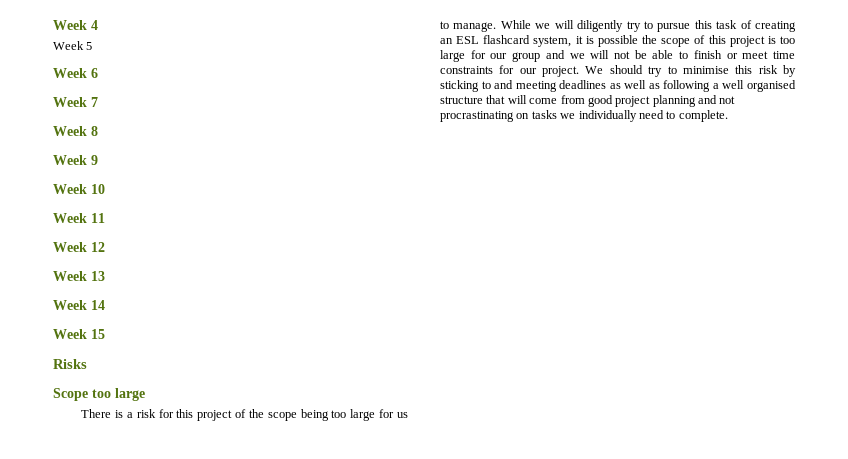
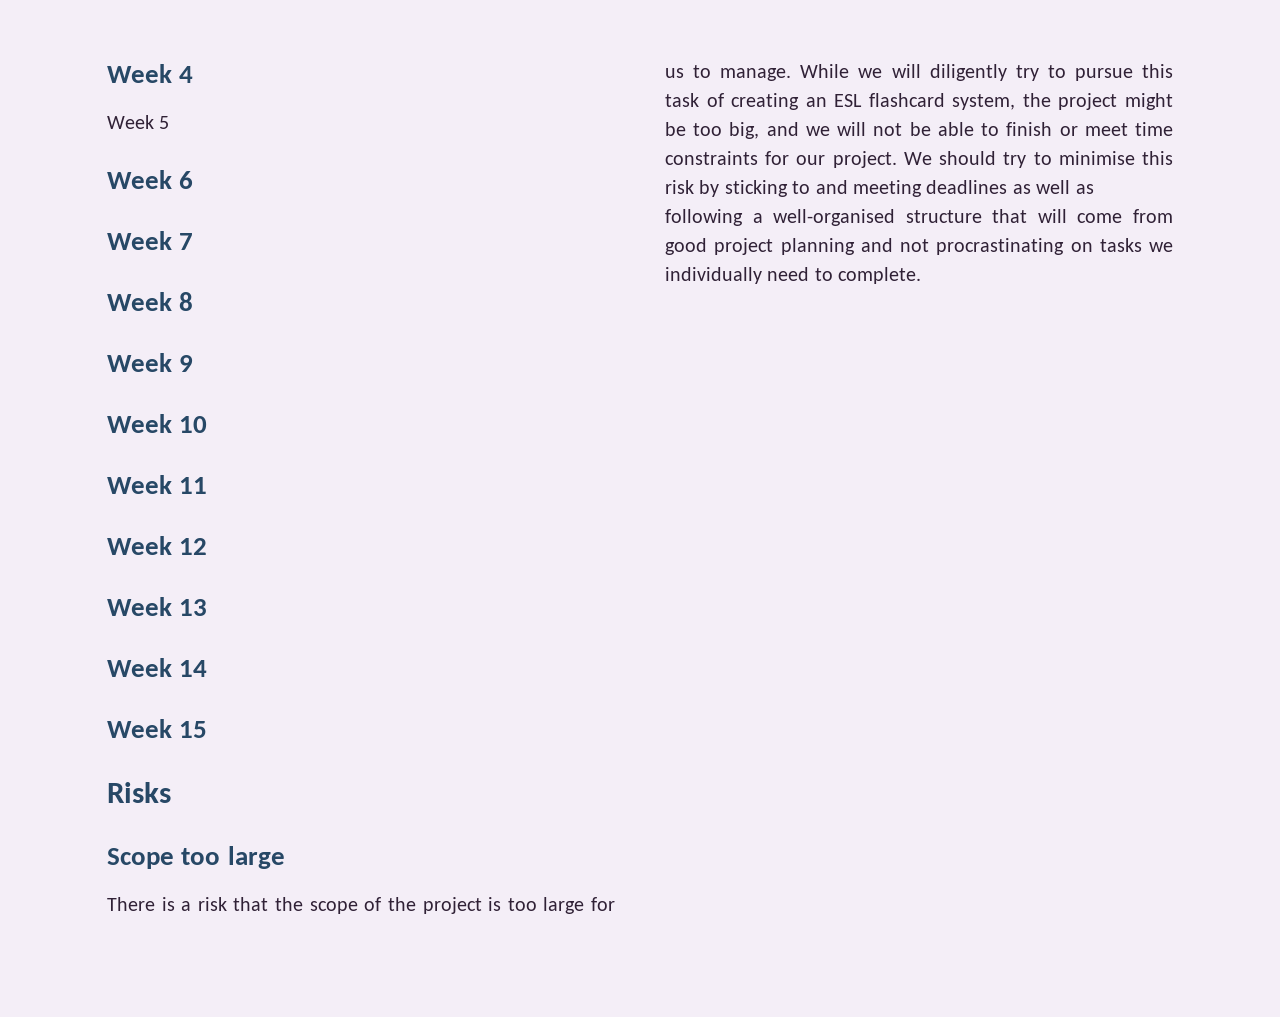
- There is a risk for this project of the scope being too large for us to manage.
+ There is a risk that the scope of the project is too large for us to manage.
- While we will diligently try to pursue this task of creating an ESL flashcard system, it is possible the scope of this project is too large for our group and we will not be able to finish or meet time constraints for our project.
+ While we will diligently try to pursue this task of creating an ESL flashcard system, the project might be too big, and we will not be able to finish or meet time constraints for our project.
- We should try to minimise this risk by sticking to and meeting deadlines as well as following a well organised structure that will come from good project planning and not procrastinating on tasks we individually need to complete.
+ We should try to minimise this risk by sticking to and meeting deadlines as well as following a well-organised structure that will come from good project planning and not procrastinating on tasks we individually need to complete.

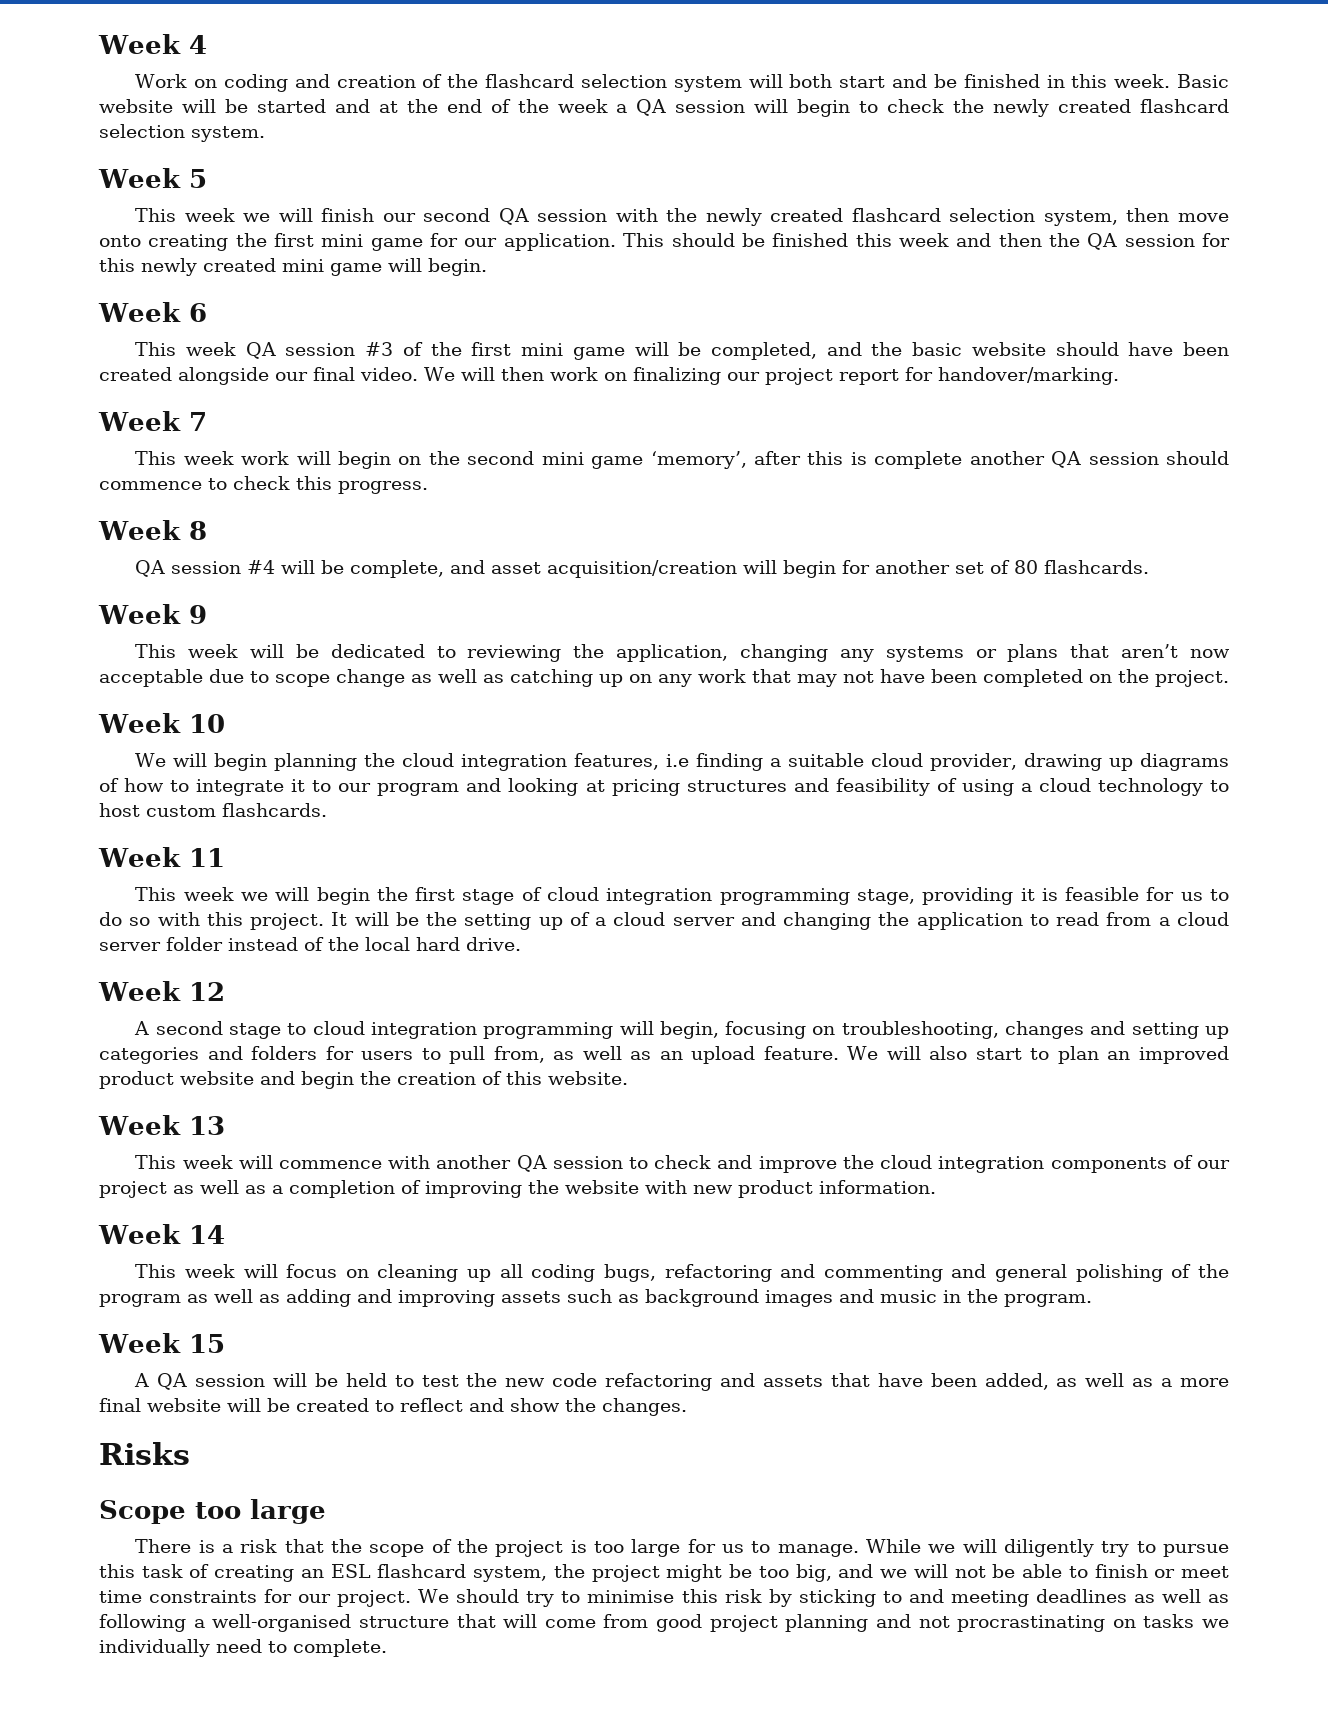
+ Work on coding and creation of the flashcard selection system will both start and be finished in this week. Basic website will be started and at the end of the week a QA session will begin to check the newly created flashcard selection system.
  Week 5
+ This week we will finish our second QA session with the newly created flashcard selection system, then move onto creating the first mini game for our application. This should be finished this week and then the QA session for this newly created mini game will begin.
  Week 6
+ This week QA session #3 of the first mini game will be completed, and the basic website should have been created alongside our final video. We will then work on finalizing our project report for handover/marking.
  Week 7
+ This week work will begin on the second mini game ‘memory’, after this is complete another QA session should commence to check this progress.
  Week 8
+ QA session #4 will be complete, and asset acquisition/creation will begin for another set of 80 flashcards.
  Week 9
+ This week will be dedicated to reviewing the application, changing any systems or plans that aren’t now acceptable due to scope change as well as catching up on any work that may not have been completed on the project.
  Week 10
+ We will begin planning the cloud integration features, i.e finding a suitable cloud provider, drawing up diagrams of how to integrate it to our program and looking at pricing structures and feasibility of using a cloud technology to host custom flashcards.
  Week 11
+ This week we will begin the first stage of cloud integration programming stage, providing it is feasible for us to do so with this project. It will be the setting up of a cloud server and changing the application to read from a cloud server folder instead of the local hard drive.
  Week 12
+ A second stage to cloud integration programming will begin, focusing on troubleshooting, changes and setting up categories and folders for users to pull from, as well as an upload feature. We will also start to plan an improved product website and begin the creation of this website.
  Week 13
+ This week will commence with another QA session to check and improve the cloud integration components of our project as well as a completion of improving the website with new product information.
  Week 14
+ This week will focus on cleaning up all coding bugs, refactoring and commenting and general polishing of the program as well as adding and improving assets such as background images and music in the program.
  Week 15
+ A QA session will be held to test the new code refactoring and assets that have been added, as well as a more final website will be created to reflect and show the changes.

